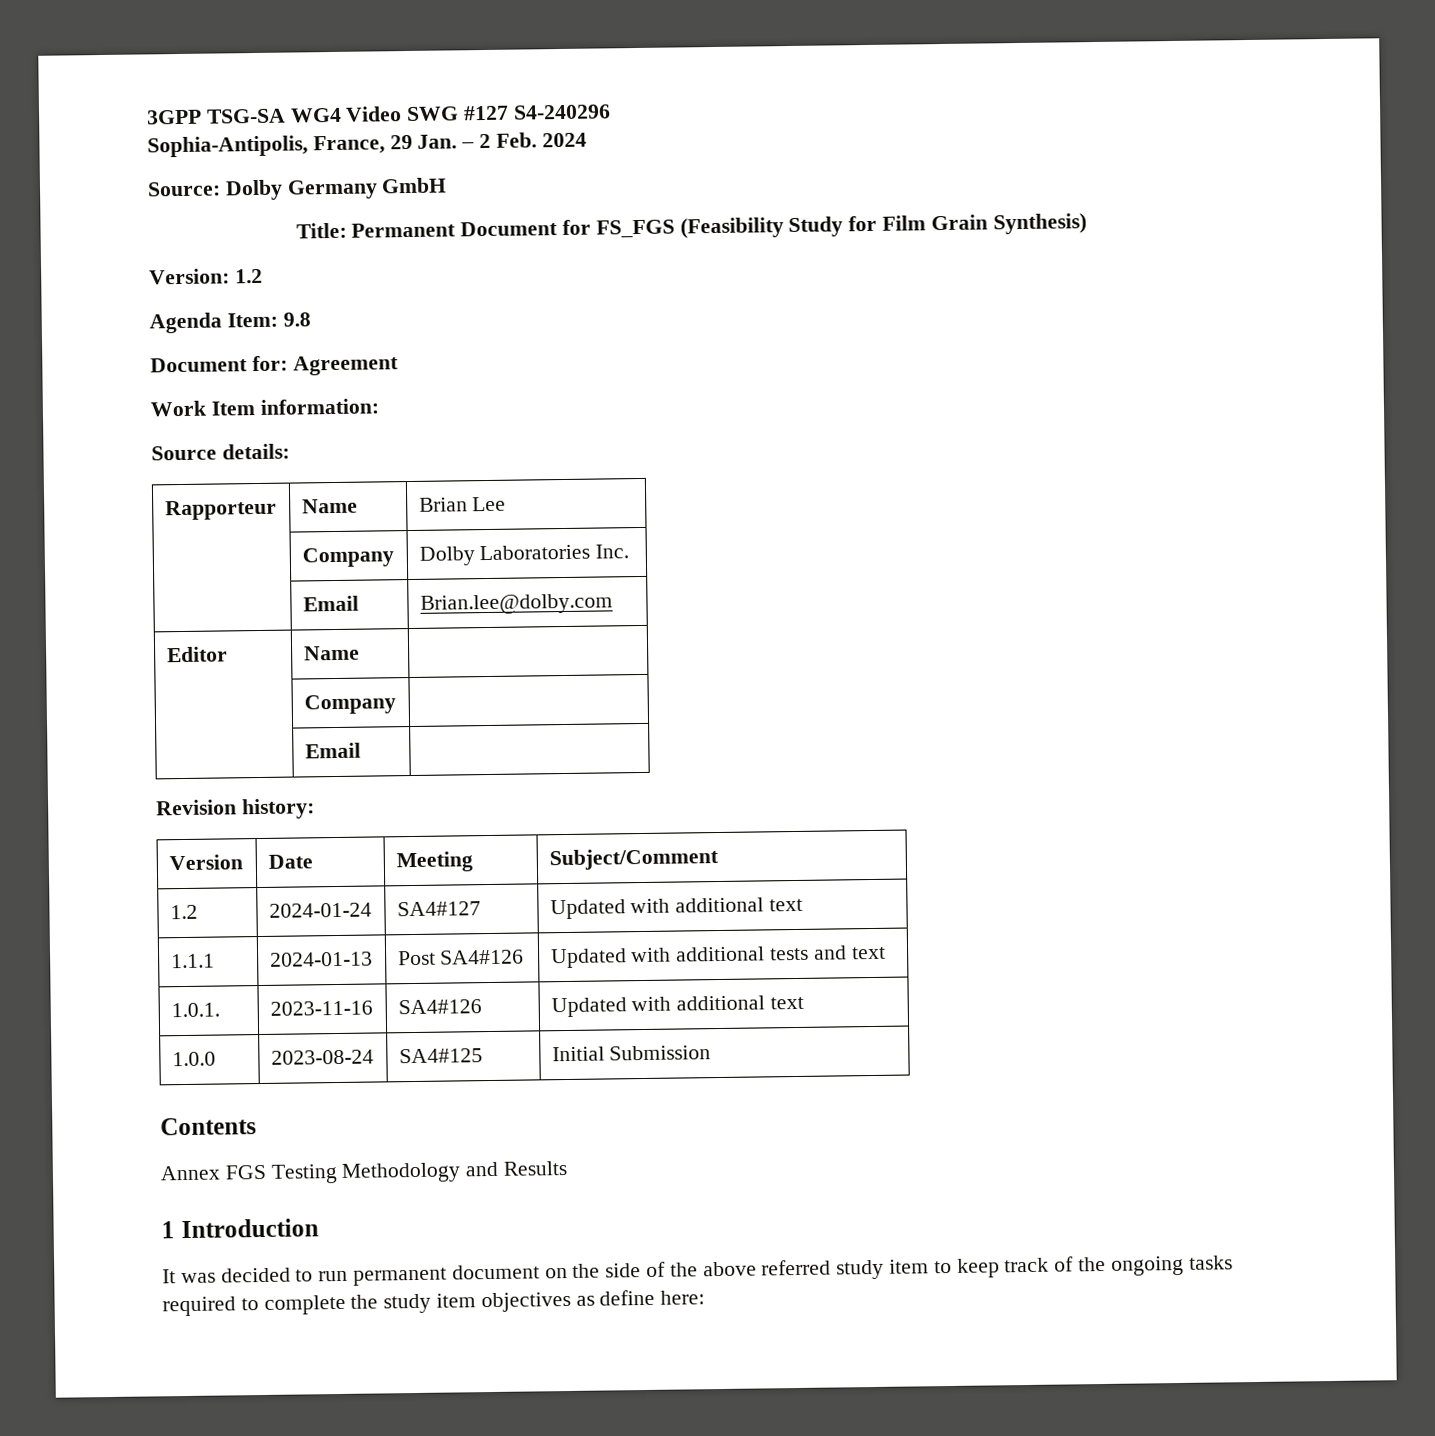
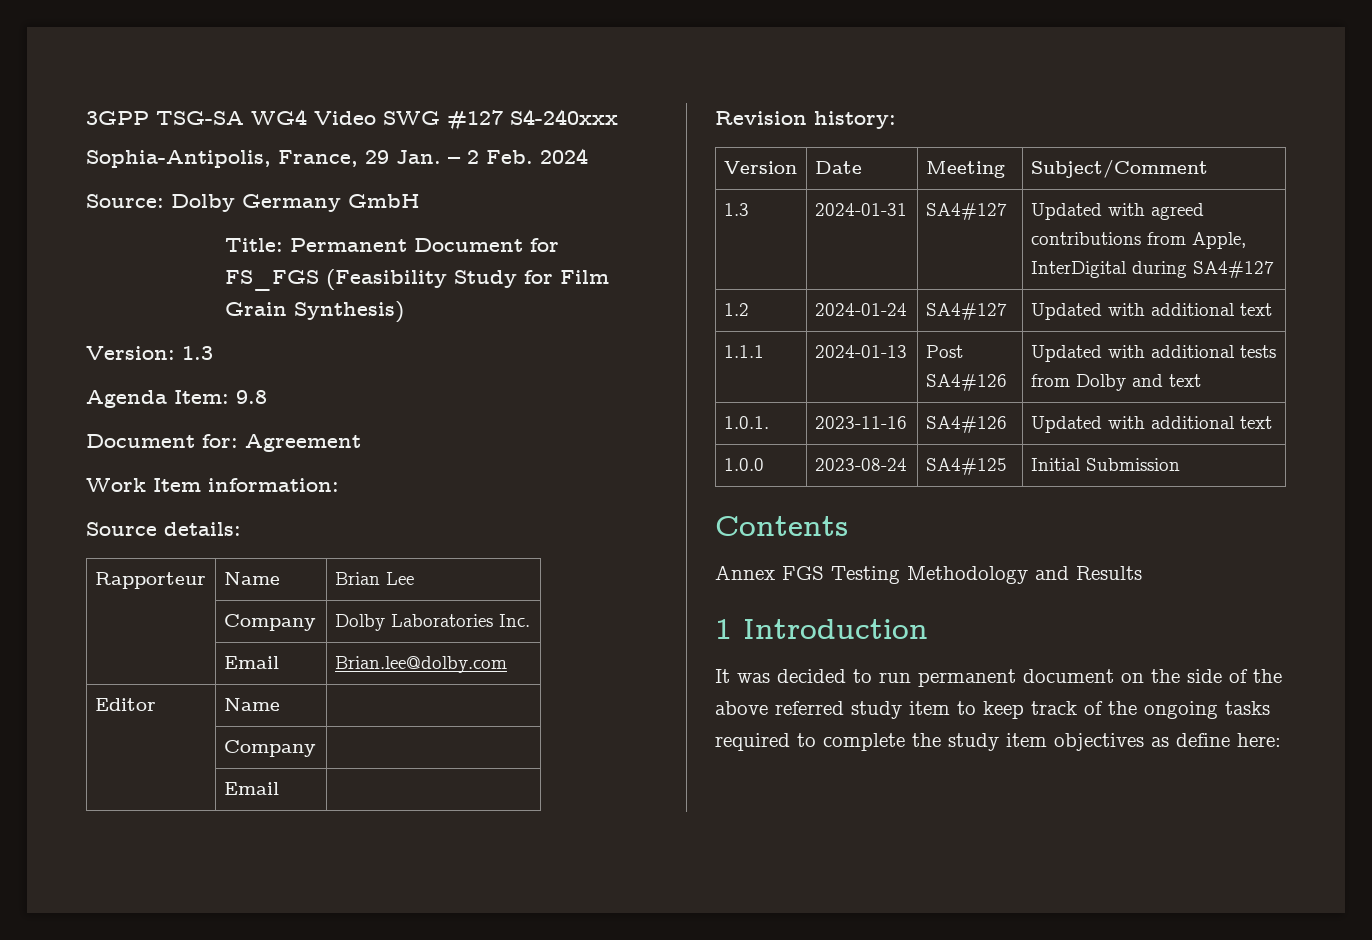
- 3GPP TSG-SA WG4 Video SWG #127 S4-240296
+ 3GPP TSG-SA WG4 Video SWG #127 S4-240xxx
- Version: 1.2
+ Version: 1.3
+ 1.3 | 2024-01-31 | SA4#127 | Updated with agreed contributions from Apple, InterDigital during SA4#127
- 1.1.1 | 2024-01-13 | Post SA4#126 | Updated with additional tests and text
+ 1.1.1 | 2024-01-13 | Post SA4#126 | Updated with additional tests from Dolby and text

